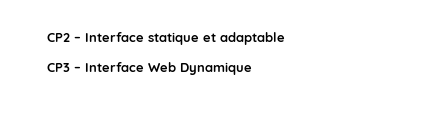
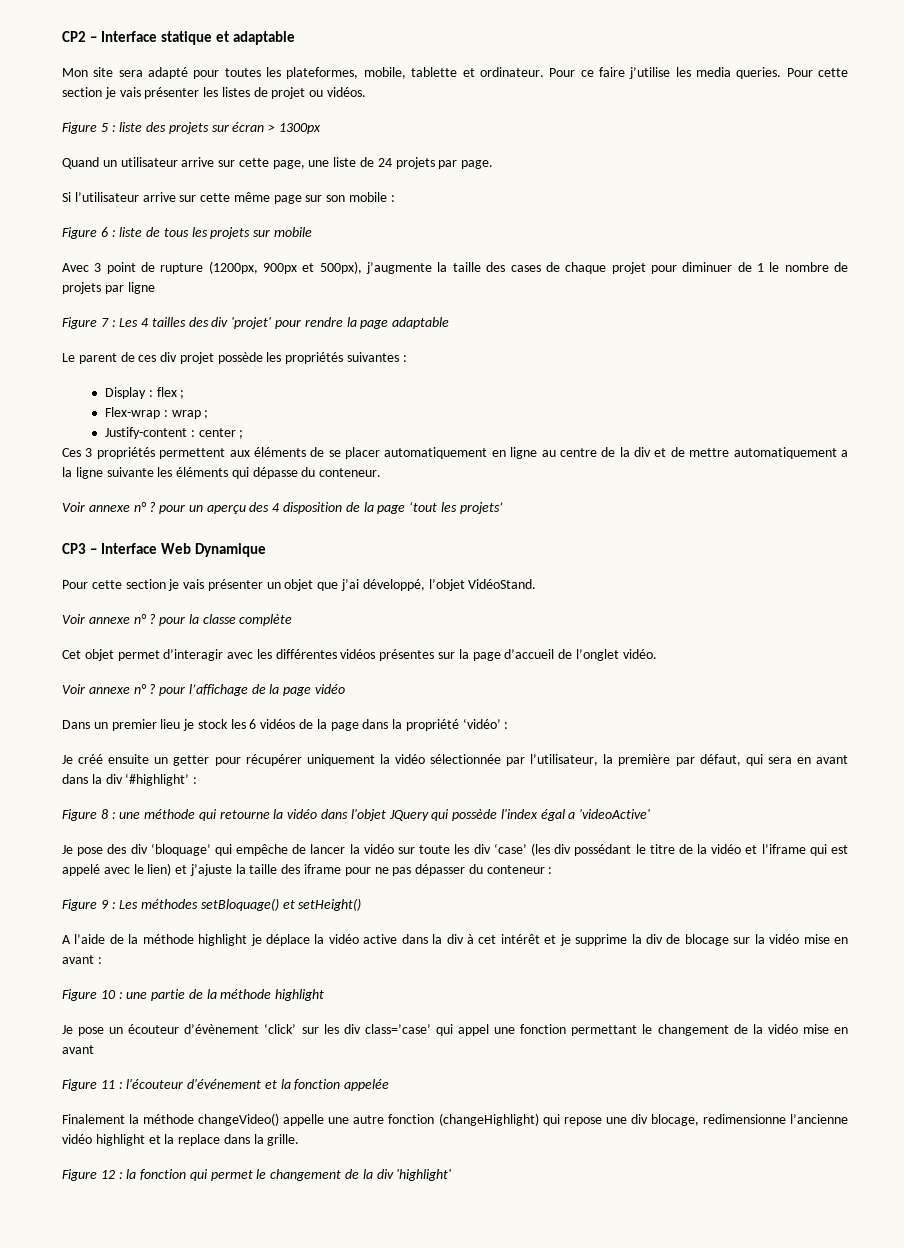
+ Mon site sera adapté pour toutes les plateformes, mobile, tablette et ordinateur. Pour ce faire j’utilise les media queries. Pour cette section je vais présenter les listes de projet ou vidéos.
+ Figure 5 : liste des projets sur écran > 1300px
+ Quand un utilisateur arrive sur cette page, une liste de 24 projets par page.
+ Si l’utilisateur arrive sur cette même page sur son mobile :
+ Figure 6 : liste de tous les projets sur mobile
+ Avec 3 point de rupture (1200px, 900px et 500px), j’augmente la taille des cases de chaque projet pour diminuer de 1 le nombre de projets par ligne
+ Figure 7 : Les 4 tailles des div 'projet' pour rendre la page adaptable
+ Le parent de ces div projet possède les propriétés suivantes :
+ Display : flex ;
+ Flex-wrap : wrap ;
+ Justify-content : center ;
+ Ces 3 propriétés permettent aux éléments de se placer automatiquement en ligne au centre de la div et de mettre automatiquement a la ligne suivante les éléments qui dépasse du conteneur.
+ Voir annexe n° ? pour un aperçu des 4 disposition de la page ‘tout les projets’
+ Pour cette section je vais présenter un objet que j’ai développé, l’objet VidéoStand.
+ Voir annexe n° ? pour la classe complète
+ Cet objet permet d’interagir avec les différentes vidéos présentes sur la page d’accueil de l’onglet vidéo.
+ Voir annexe n° ? pour l’affichage de la page vidéo
+ Dans un premier lieu je stock les 6 vidéos de la page dans la propriété ‘vidéo’ :
+ Je créé ensuite un getter pour récupérer uniquement la vidéo sélectionnée par l’utilisateur, la première par défaut, qui sera en avant dans la div ‘#highlight’ :
+ Figure 8 : une méthode qui retourne la vidéo dans l'objet JQuery qui possède l'index égal a 'videoActive'
+ Je pose des div ‘bloquage’ qui empêche de lancer la vidéo sur toute les div ‘case’ (les div possédant le titre de la vidéo et l’iframe qui est appelé avec le lien) et j’ajuste la taille des iframe pour ne pas dépasser du conteneur :
+ Figure 9 : Les méthodes setBloquage() et setHeight()
+ A l’aide de la méthode highlight je déplace la vidéo active dans la div à cet intérêt et je supprime la div de blocage sur la vidéo mise en avant :
+ Figure 10 : une partie de la méthode highlight
+ Je pose un écouteur d’évènement ‘click’ sur les div class=’case’ qui appel une fonction permettant le changement de la vidéo mise en avant
+ Figure 11 : l'écouteur d'événement et la fonction appelée
+ Finalement la méthode changeVideo() appelle une autre fonction (changeHighlight) qui repose une div blocage, redimensionne l’ancienne vidéo highlight et la replace dans la grille.
+ Figure 12 : la fonction qui permet le changement de la div 'highlight'

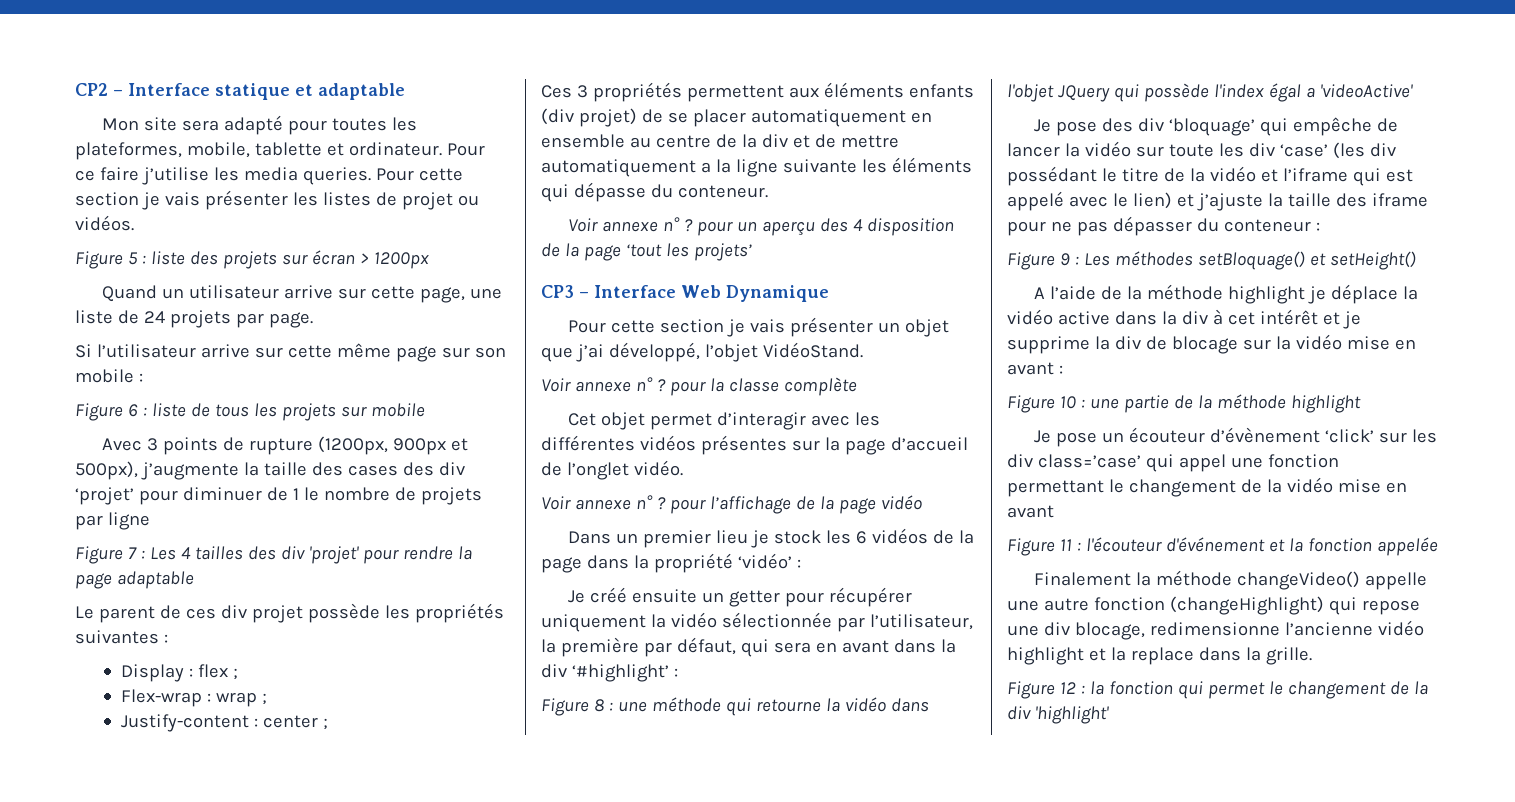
- Figure 5 : liste des projets sur écran > 1300px
+ Figure 5 : liste des projets sur écran > 1200px
- Avec 3 point de rupture (1200px, 900px et 500px), j’augmente la taille des cases de chaque projet pour diminuer de 1 le nombre de projets par ligne
+ Avec 3 points de rupture (1200px, 900px et 500px), j’augmente la taille des cases des div ‘projet’ pour diminuer de 1 le nombre de projets par ligne
- Ces 3 propriétés permettent aux éléments de se placer automatiquement en ligne au centre de la div et de mettre automatiquement a la ligne suivante les éléments qui dépasse du conteneur.
+ Ces 3 propriétés permettent aux éléments enfants (div projet) de se placer automatiquement en ensemble au centre de la div et de mettre automatiquement a la ligne suivante les éléments qui dépasse du conteneur.

